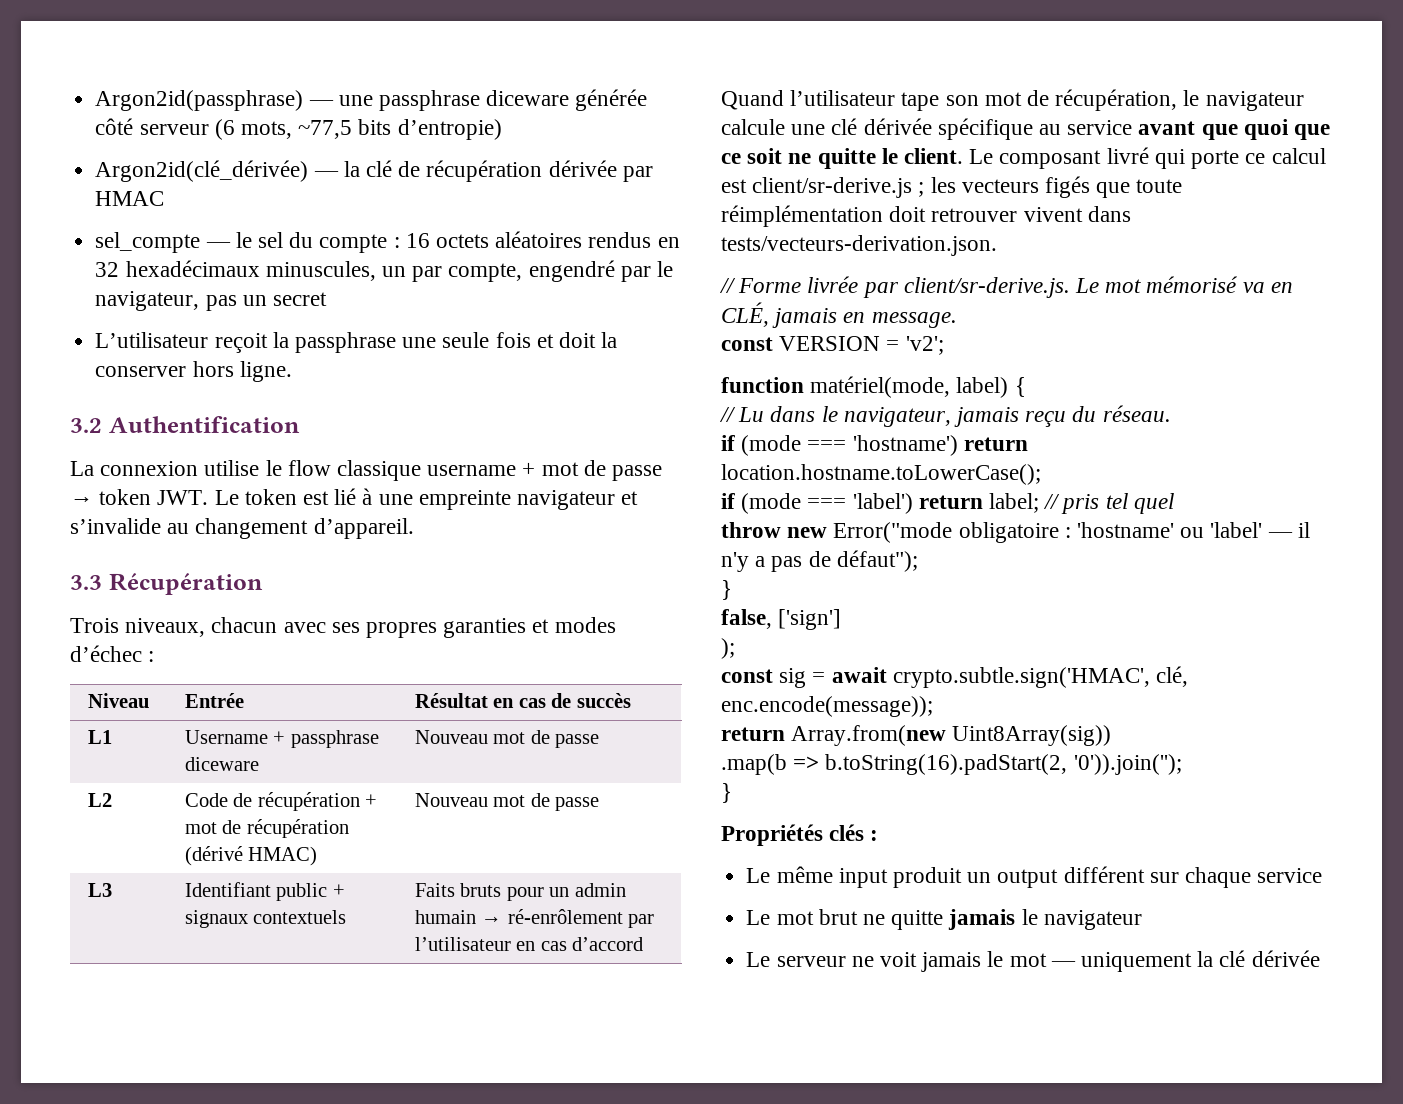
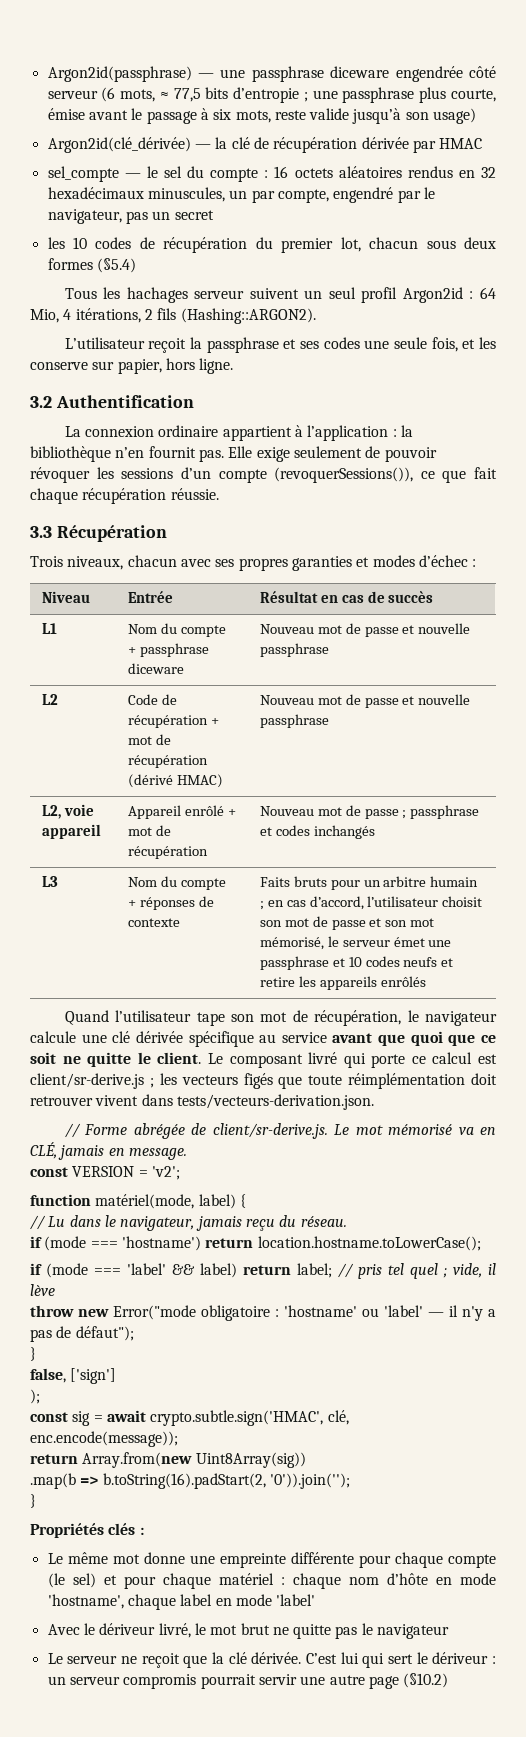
- Argon2id(passphrase) — une passphrase diceware générée côté serveur (6 mots, ~77,5 bits d’entropie)
+ Argon2id(passphrase) — une passphrase diceware engendrée côté serveur (6 mots, ≈ 77,5 bits d’entropie ; une passphrase plus courte, émise avant le passage à six mots, reste valide jusqu’à son usage)
- L’utilisateur reçoit la passphrase une seule fois et doit la conserver hors ligne.
+ les 10 codes de récupération du premier lot, chacun sous deux formes (§5.4)
+ Tous les hachages serveur suivent un seul profil Argon2id : 64 Mio, 4 itérations, 2 fils (Hashing::ARGON2).
+ L’utilisateur reçoit la passphrase et ses codes une seule fois, et les conserve sur papier, hors ligne.
- La connexion utilise le flow classique username + mot de passe → token JWT. Le token est lié à une empreinte navigateur et s’invalide au changement d’appareil.
+ La connexion ordinaire appartient à l’application : la bibliothèque n’en fournit pas. Elle exige seulement de pouvoir révoquer les sessions d’un compte (revoquerSessions()), ce que fait chaque récupération réussie.
- L1 | Username + passphrase diceware | Nouveau mot de passe
+ L1 | Nom du compte + passphrase diceware | Nouveau mot de passe et nouvelle passphrase
- L2 | Code de récupération + mot de récupération (dérivé HMAC) | Nouveau mot de passe
- L3 | Identifiant public + signaux contextuels | Faits bruts pour un admin humain → ré-enrôlement par l’utilisateur en cas d’accord
+ L2 | Code de récupération + mot de récupération (dérivé HMAC) | Nouveau mot de passe et nouvelle passphrase
+ L2, voie appareil | Appareil enrôlé + mot de récupération | Nouveau mot de passe ; passphrase et codes inchangés
+ L3 | Nom du compte + réponses de contexte | Faits bruts pour un arbitre humain ; en cas d’accord, l’utilisateur choisit son mot de passe et son mot mémorisé, le serveur émet une passphrase et 10 codes neufs et retire les appareils enrôlés
- // Forme livrée par client/sr-derive.js. Le mot mémorisé va en CLÉ, jamais en message.
+ // Forme abrégée de client/sr-derive.js. Le mot mémorisé va en CLÉ, jamais en message.
- if (mode === 'label') return label; // pris tel quel
+ if (mode === 'label' && label) return label; // pris tel quel ; vide, il lève
- Le même input produit un output différent sur chaque service
- Le mot brut ne quitte jamais le navigateur
+ Le même mot donne une empreinte différente pour chaque compte (le sel) et pour chaque matériel : chaque nom d’hôte en mode 'hostname', chaque label en mode 'label'
+ Avec le dériveur livré, le mot brut ne quitte pas le navigateur
- Le serveur ne voit jamais le mot — uniquement la clé dérivée
+ Le serveur ne reçoit que la clé dérivée. C’est lui qui sert le dériveur : un serveur compromis pourrait servir une autre page (§10.2)

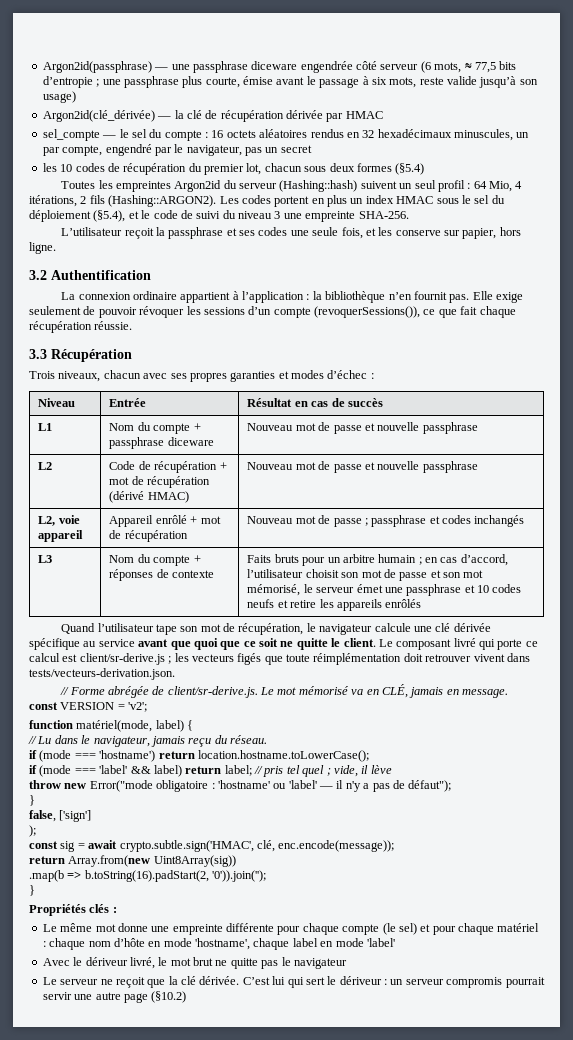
- Tous les hachages serveur suivent un seul profil Argon2id : 64 Mio, 4 itérations, 2 fils (Hashing::ARGON2).
+ Toutes les empreintes Argon2id du serveur (Hashing::hash) suivent un seul profil : 64 Mio, 4 itérations, 2 fils (Hashing::ARGON2). Les codes portent en plus un index HMAC sous le sel du déploiement (§5.4), et le code de suivi du niveau 3 une empreinte SHA-256.

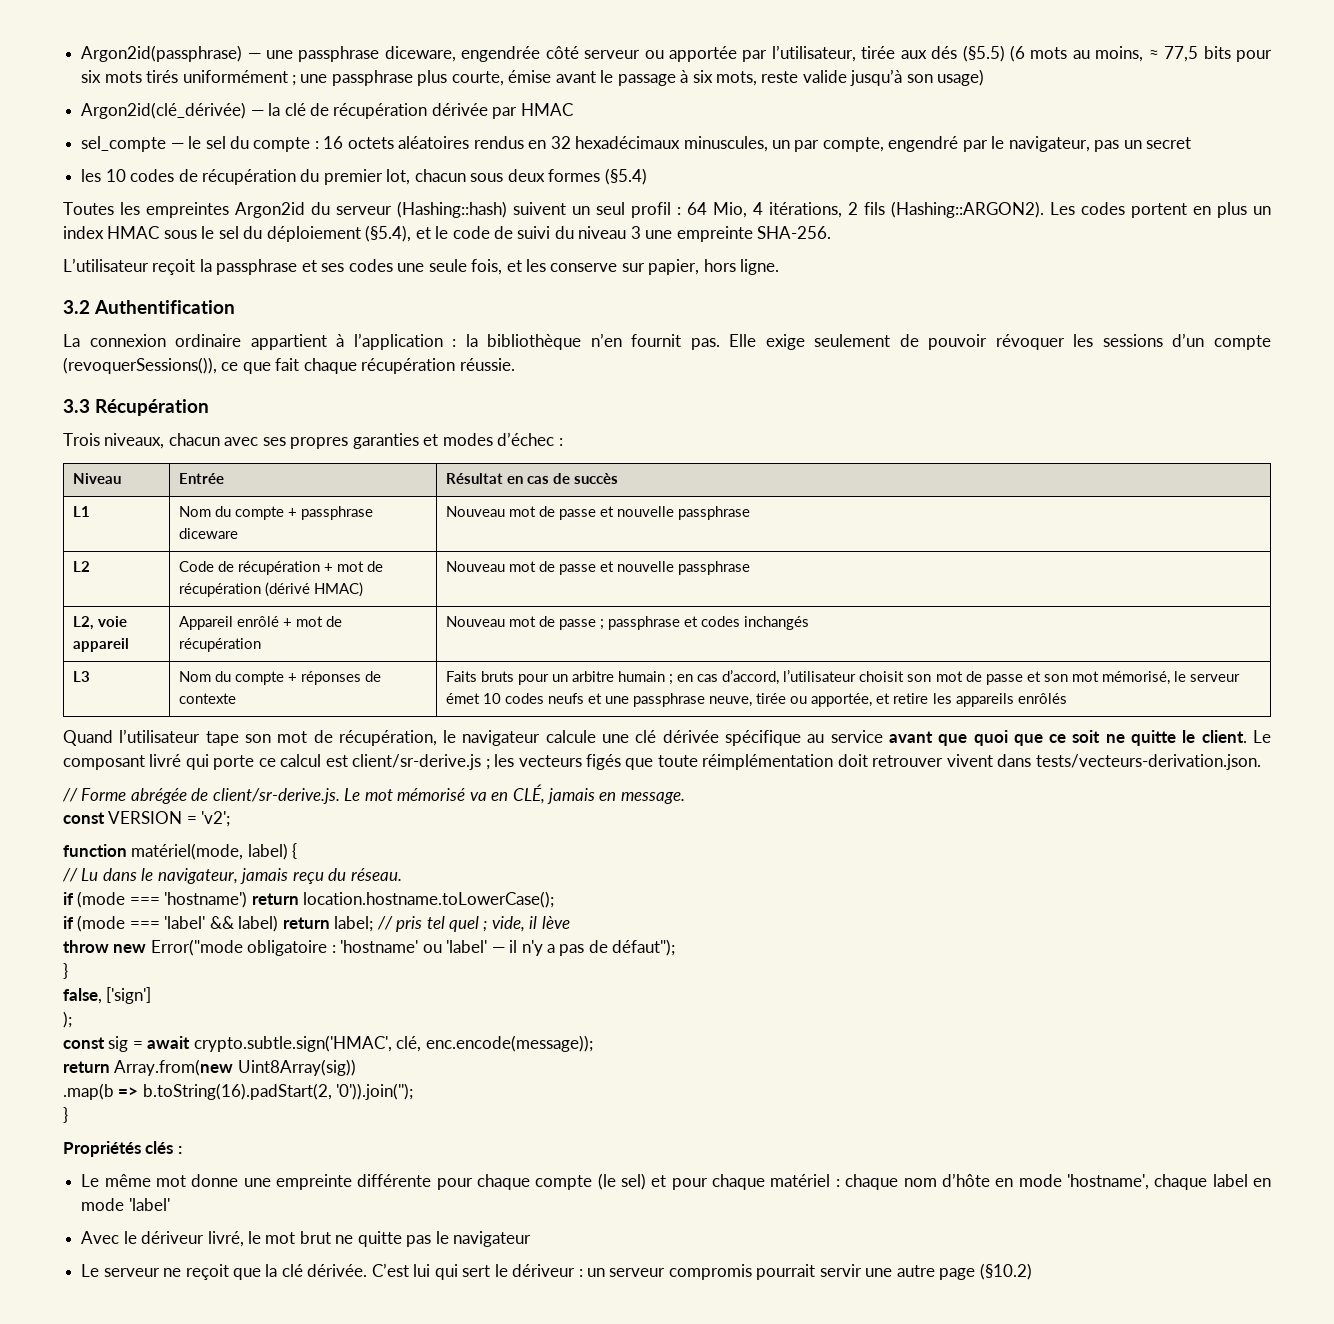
- Argon2id(passphrase) — une passphrase diceware engendrée côté serveur (6 mots, ≈ 77,5 bits d’entropie ; une passphrase plus courte, émise avant le passage à six mots, reste valide jusqu’à son usage)
+ Argon2id(passphrase) — une passphrase diceware, engendrée côté serveur ou apportée par l’utilisateur, tirée aux dés (§5.5) (6 mots au moins, ≈ 77,5 bits pour six mots tirés uniformément ; une passphrase plus courte, émise avant le passage à six mots, reste valide jusqu’à son usage)
- Faits bruts pour un arbitre humain ; en cas d’accord, l’utilisateur choisit son mot de passe et son mot mémorisé, le serveur émet une passphrase et 10 codes neufs et retire les appareils enrôlés
+ Faits bruts pour un arbitre humain ; en cas d’accord, l’utilisateur choisit son mot de passe et son mot mémorisé, le serveur émet 10 codes neufs et une passphrase neuve, tirée ou apportée, et retire les appareils enrôlés

